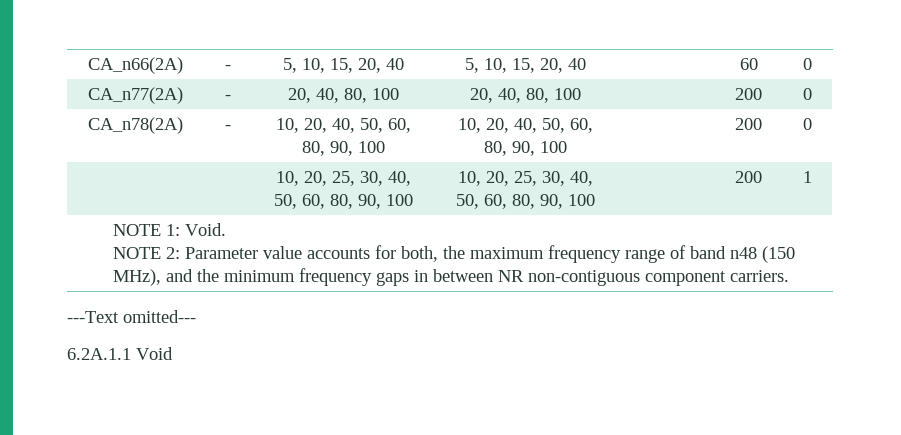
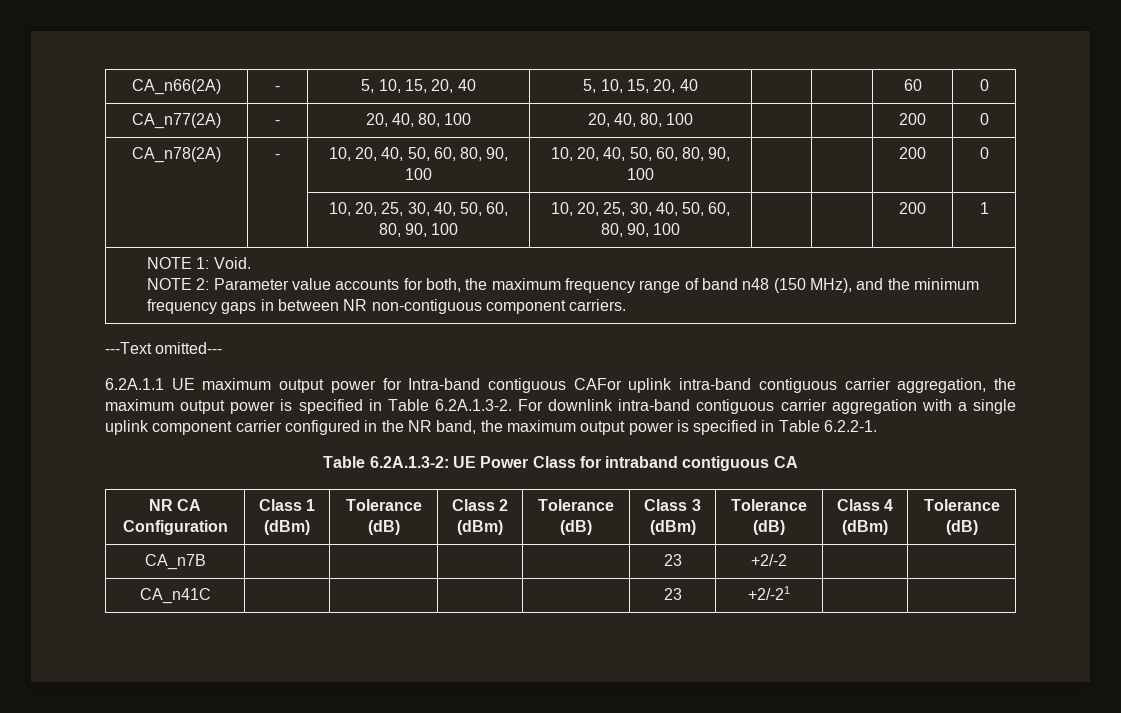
- 6.2A.1.1 Void
+ 6.2A.1.1 UE maximum output power for Intra-band contiguous CAFor uplink intra-band contiguous carrier aggregation, the maximum output power is specified in Table 6.2A.1.3-2. For downlink intra-band contiguous carrier aggregation with a single uplink component carrier configured in the NR band, the maximum output power is specified in Table 6.2.2-1.
+ Table 6.2A.1.3-2: UE Power Class for intraband contiguous CA
+ NR CA Configuration | Class 1 (dBm) | Tolerance (dB) | Class 2 (dBm) | Tolerance (dB) | Class 3 (dBm) | Tolerance (dB) | Class 4 (dBm) | Tolerance (dB)
+ CA_n7B | | | | | 23 | +2/-2 | |
+ CA_n41C | | | | | 23 | +2/-21 | |

